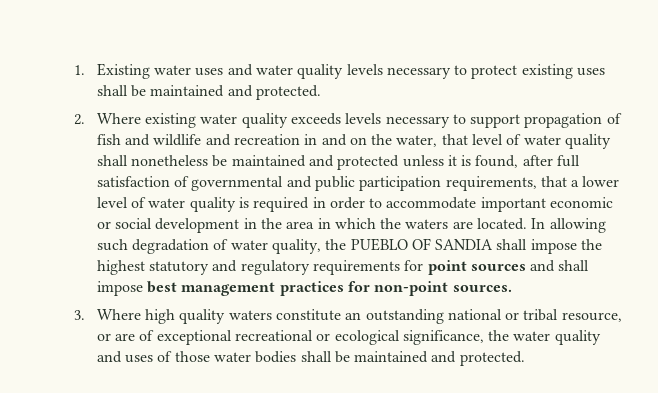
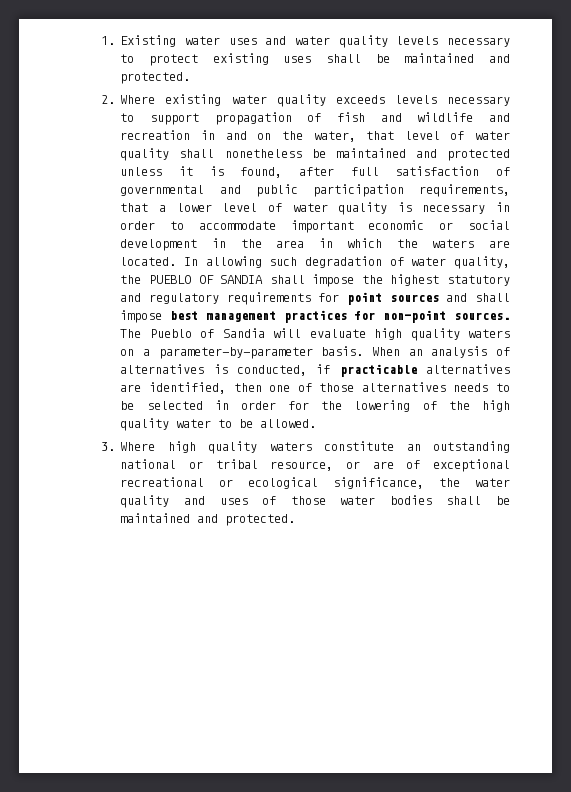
- 2. Where existing water quality exceeds levels necessary to support propagation of fish and wildlife and recreation in and on the water, that level of water quality shall nonetheless be maintained and protected unless it is found, after full satisfaction of governmental and public participation requirements, that a lower level of water quality is required in order to accommodate important economic or social development in the area in which the waters are located.
+ 2. Where existing water quality exceeds levels necessary to support propagation of fish and wildlife and recreation in and on the water, that level of water quality shall nonetheless be maintained and protected unless it is found, after full satisfaction of governmental and public participation requirements, that a lower level of water quality is necessary in order to accommodate important economic or social development in the area in which the waters are located.
+ The Pueblo of Sandia will evaluate high quality waters on a parameter-by-parameter basis. When an analysis of alternatives is conducted, if practicable alternatives are identified, then one of those alternatives needs to be selected in order for the lowering of the high quality water to be allowed.

